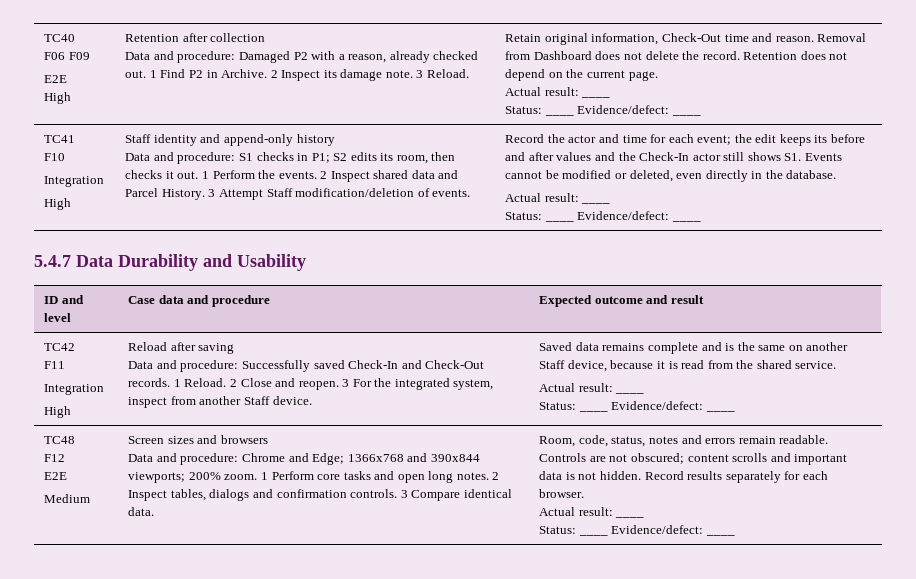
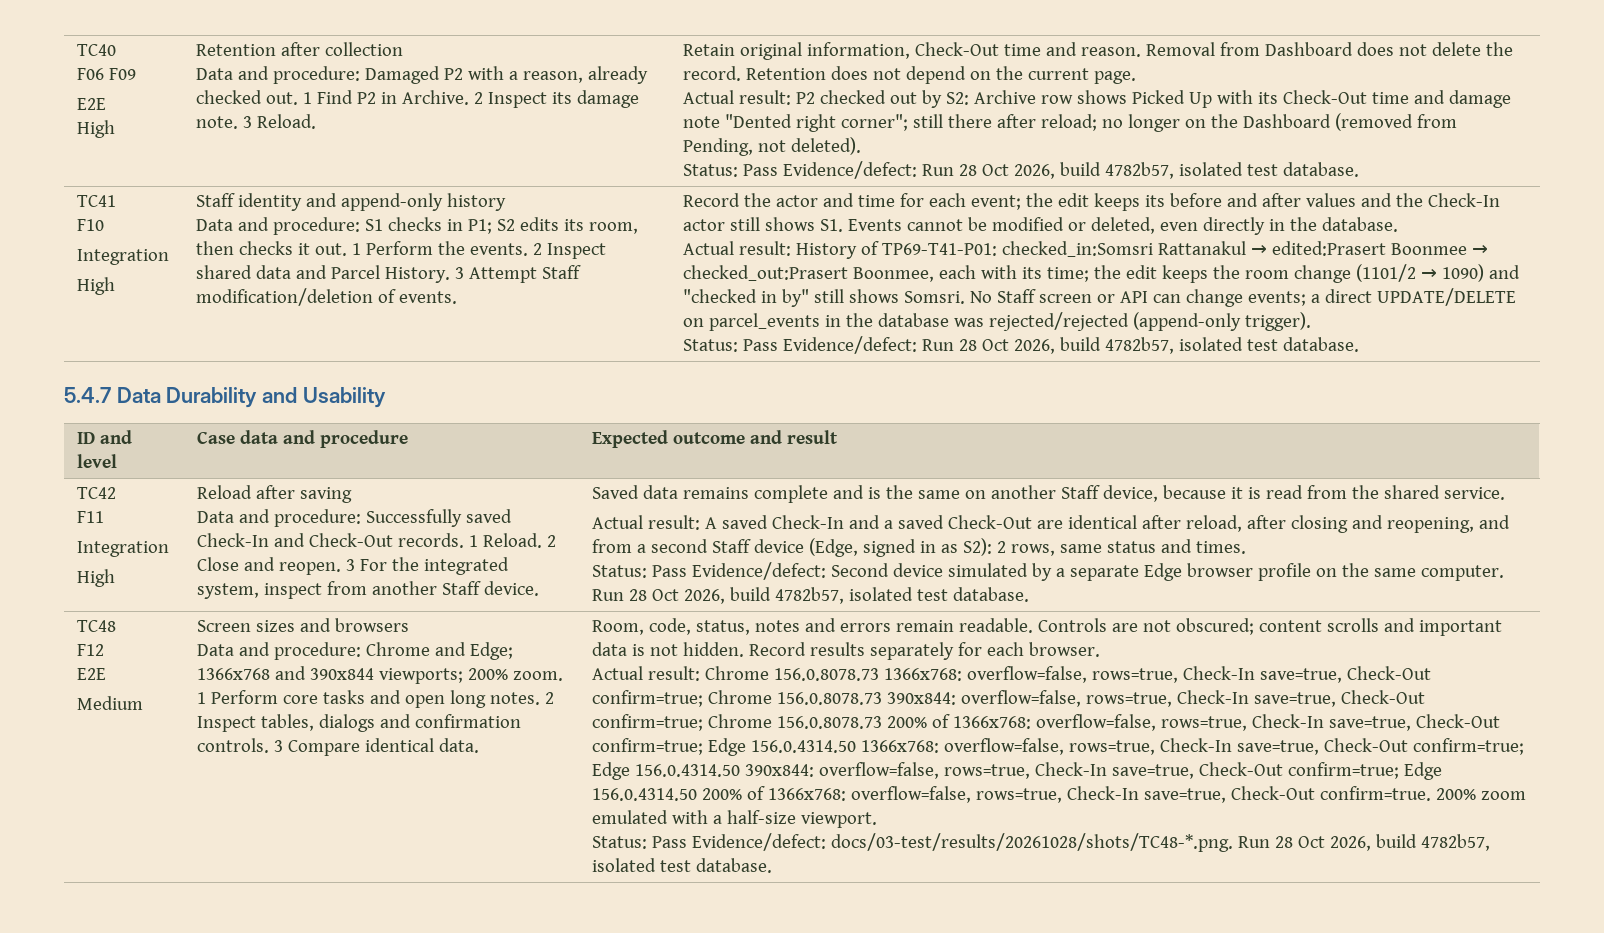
  Retention does not depend on the current page.
- Actual result: ____
- Status: ____ Evidence/defect: ____
+ Actual result: P2 checked out by S2: Archive row shows Picked Up with its Check-Out time and damage note "Dented right corner"; still there after reload; no longer on the Dashboard (removed from Pending, not deleted).
+ Status: Pass Evidence/defect: Run 28 Oct 2026, build 4782b57, isolated test database.
  Record the actor and time for each event; the edit keeps its before and after values and the Check-In actor still shows S1. Events cannot be modified or deleted, even directly in the database.
- Actual result: ____
- Status: ____ Evidence/defect: ____
+ Actual result: History of TP69-T41-P01: checked_in:Somsri Rattanakul → edited:Prasert Boonmee → checked_out:Prasert Boonmee, each with its time; the edit keeps the room change (1101/2 → 1090) and "checked in by" still shows Somsri. No Staff screen or API can change events; a direct UPDATE/DELETE on parcel_events in the database was rejected/rejected (append-only trigger).
+ Status: Pass Evidence/defect: Run 28 Oct 2026, build 4782b57, isolated test database.
  Saved data remains complete and is the same on another Staff device, because it is read from the shared service.
- Actual result: ____
- Status: ____ Evidence/defect: ____
+ Actual result: A saved Check-In and a saved Check-Out are identical after reload, after closing and reopening, and from a second Staff device (Edge, signed in as S2): 2 rows, same status and times.
+ Status: Pass Evidence/defect: Second device simulated by a separate Edge browser profile on the same computer. Run 28 Oct 2026, build 4782b57, isolated test database.
  Record results separately for each browser.
- Actual result: ____
- Status: ____ Evidence/defect: ____
+ Actual result: Chrome 156.0.8078.73 1366x768: overflow=false, rows=true, Check-In save=true, Check-Out confirm=true; Chrome 156.0.8078.73 390x844: overflow=false, rows=true, Check-In save=true, Check-Out confirm=true; Chrome 156.0.8078.73 200% of 1366x768: overflow=false, rows=true, Check-In save=true, Check-Out confirm=true; Edge 156.0.4314.50 1366x768: overflow=false, rows=true, Check-In save=true, Check-Out confirm=true; Edge 156.0.4314.50 390x844: overflow=false, rows=true, Check-In save=true, Check-Out confirm=true; Edge 156.0.4314.50 200% of 1366x768: overflow=false, rows=true, Check-In save=true, Check-Out confirm=true. 200% zoom emulated with a half-size viewport.
+ Status: Pass Evidence/defect: docs/03-test/results/20261028/shots/TC48-*.png. Run 28 Oct 2026, build 4782b57, isolated test database.

